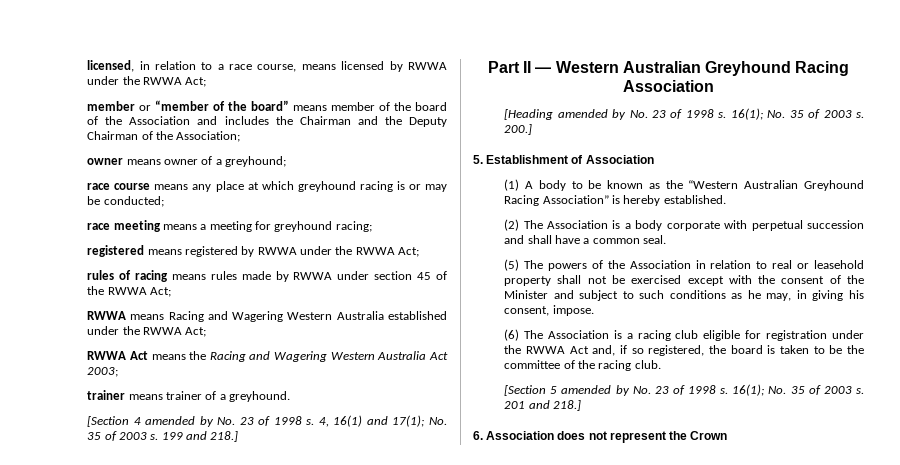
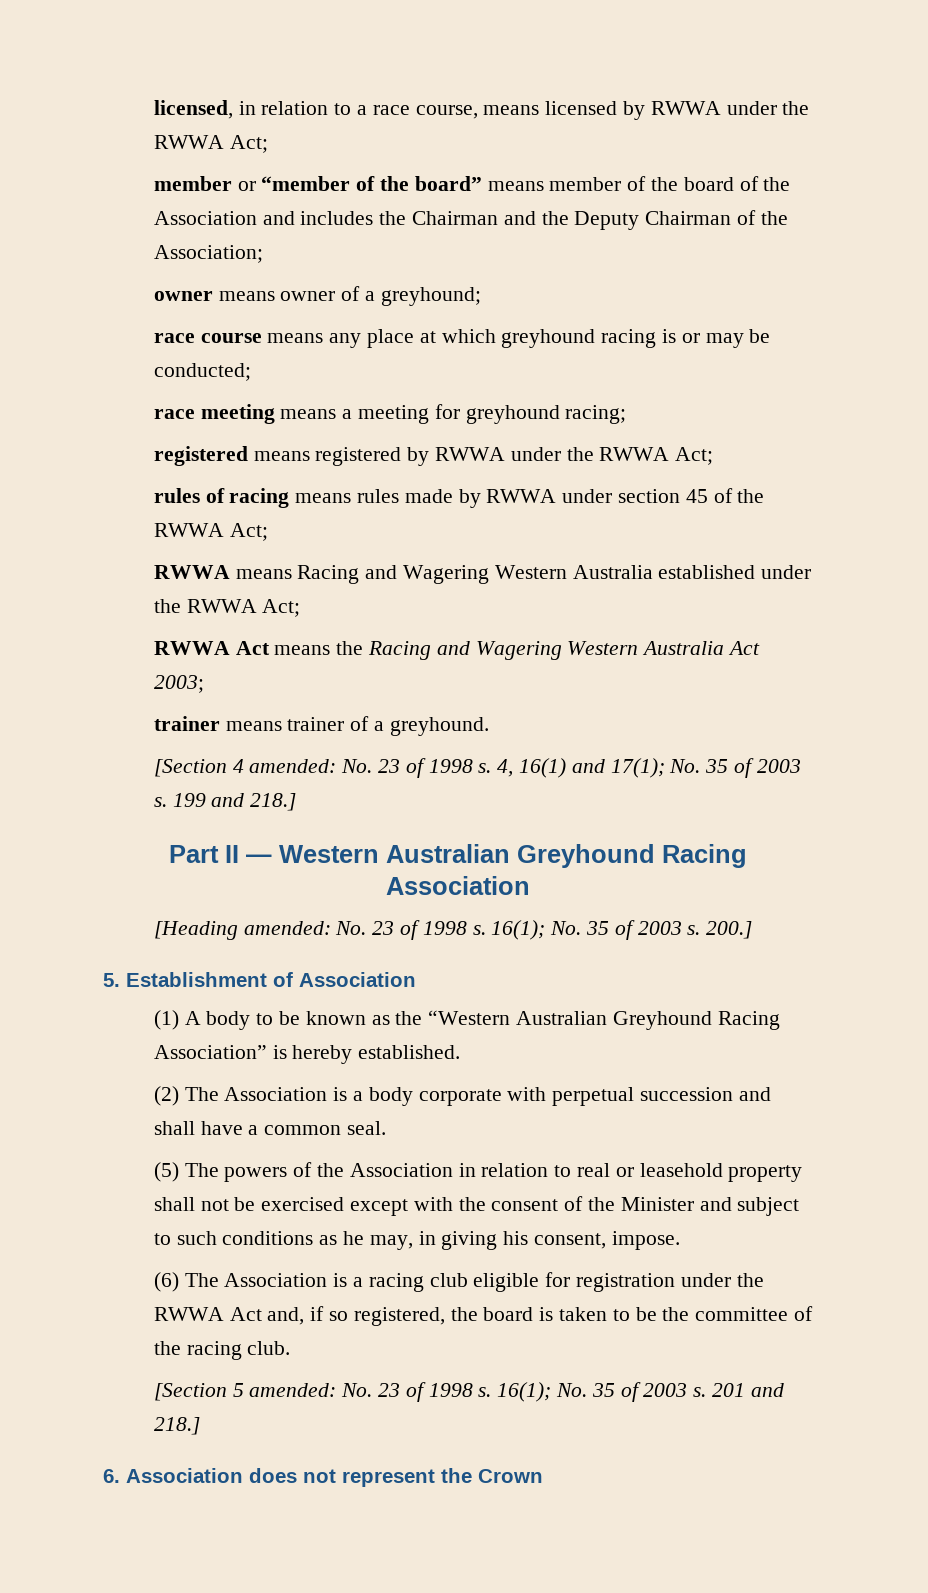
- [Section 4 amended by No. 23 of 1998 s.
+ [Section 4 amended: No. 23 of 1998 s.
- [Heading amended by No. 23 of 1998 s.
+ [Heading amended: No. 23 of 1998 s.
- [Section 5 amended by No. 23 of 1998 s.
+ [Section 5 amended: No. 23 of 1998 s.

